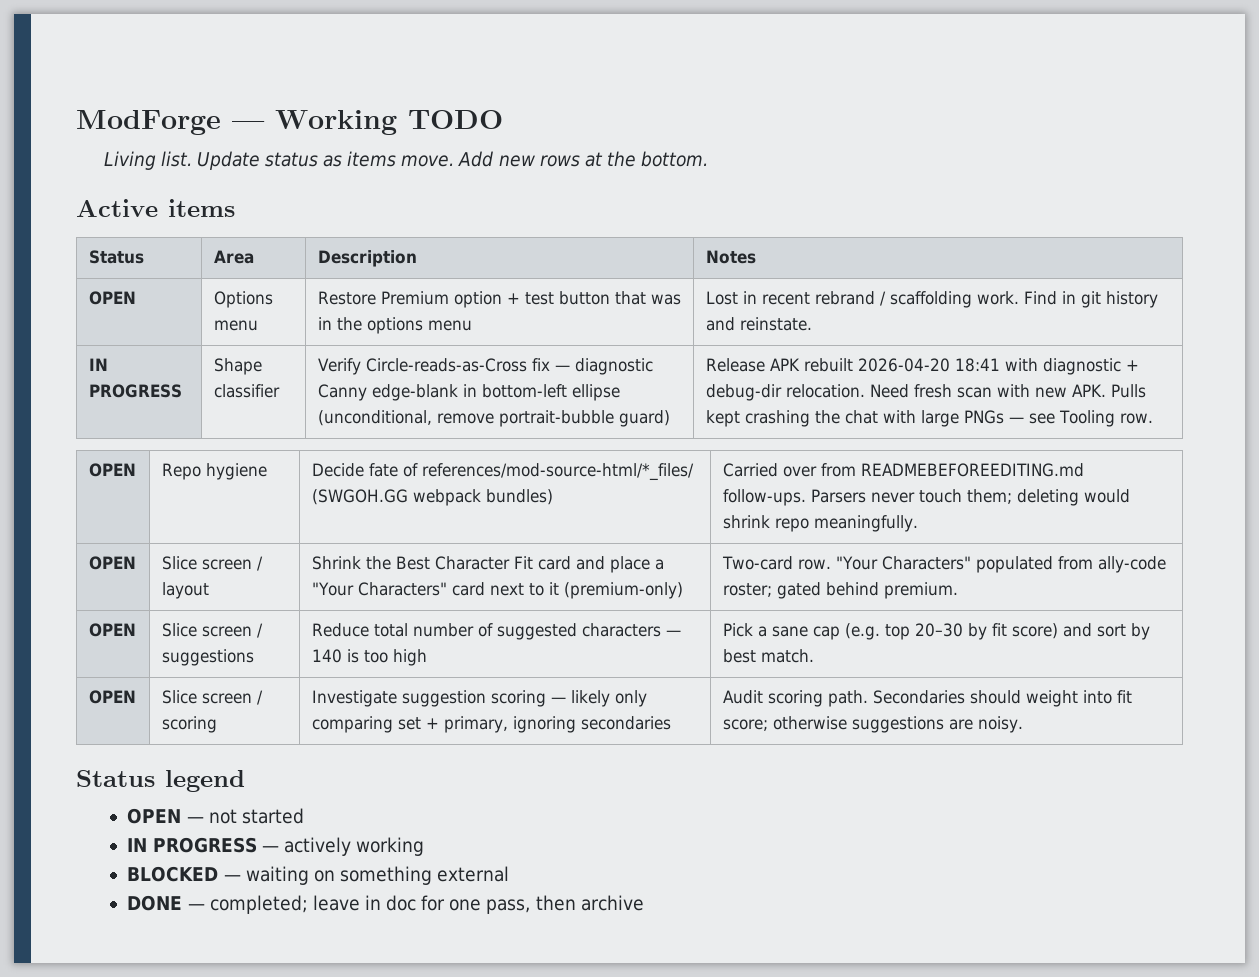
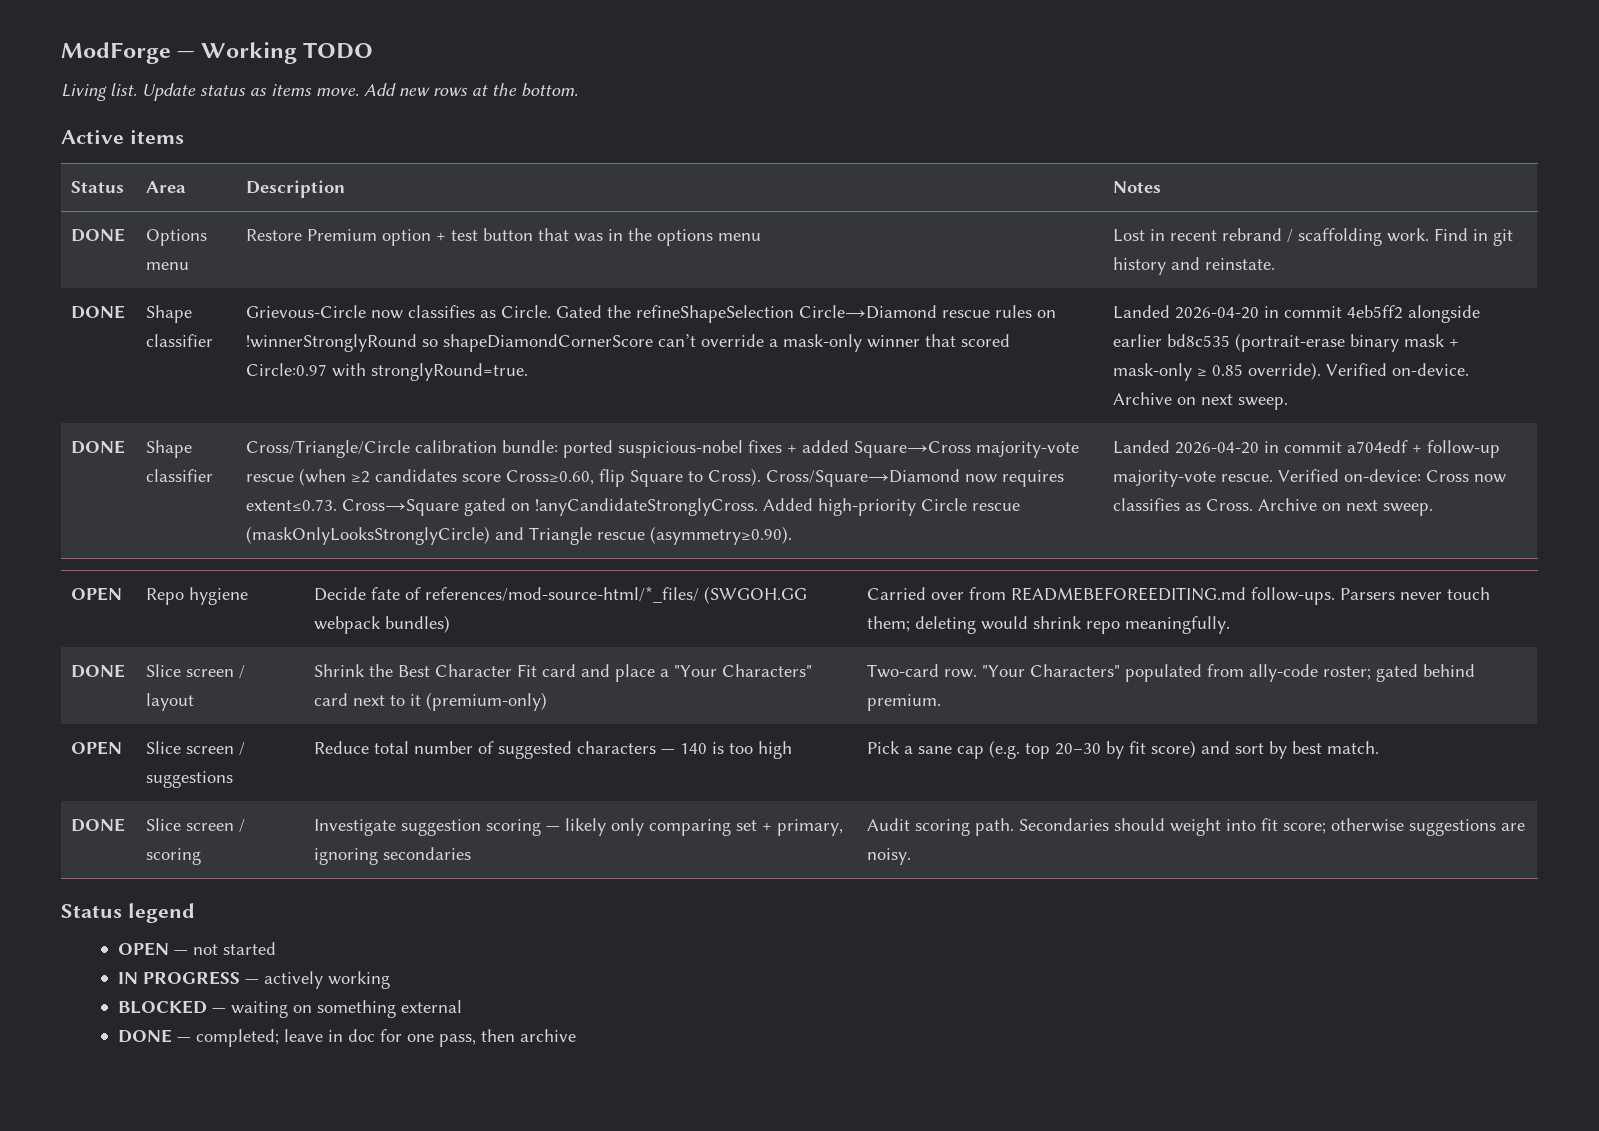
- OPEN | Options menu | Restore Premium option + test button that was in the options menu | Lost in recent rebrand / scaffolding work. Find in git history and reinstate.
+ DONE | Options menu | Restore Premium option + test button that was in the options menu | Lost in recent rebrand / scaffolding work. Find in git history and reinstate.
- IN PROGRESS | Shape classifier | Verify Circle-reads-as-Cross fix — diagnostic Canny edge-blank in bottom-left ellipse (unconditional, remove portrait-bubble guard) | Release APK rebuilt 2026-04-20 18:41 with diagnostic + debug-dir relocation. Need fresh scan with new APK. Pulls kept crashing the chat with large PNGs — see Tooling row.
+ DONE | Shape classifier | Grievous-Circle now classifies as Circle. Gated the refineShapeSelection Circle→Diamond rescue rules on !winnerStronglyRound so shapeDiamondCornerScore can’t override a mask-only winner that scored Circle:0.97 with stronglyRound=true. | Landed 2026-04-20 in commit 4eb5ff2 alongside earlier bd8c535 (portrait-erase binary mask + mask-only ≥ 0.85 override). Verified on-device. Archive on next sweep.
+ DONE | Shape classifier | Cross/Triangle/Circle calibration bundle: ported suspicious-nobel fixes + added Square→Cross majority-vote rescue (when ≥2 candidates score Cross≥0.60, flip Square to Cross). Cross/Square→Diamond now requires extent≤0.73. Cross→Square gated on !anyCandidateStronglyCross. Added high-priority Circle rescue (maskOnlyLooksStronglyCircle) and Triangle rescue (asymmetry≥0.90). | Landed 2026-04-20 in commit a704edf + follow-up majority-vote rescue. Verified on-device: Cross now classifies as Cross. Archive on next sweep.
- OPEN | Slice screen / layout | Shrink the Best Character Fit card and place a "Your Characters" card next to it (premium-only) | Two-card row. "Your Characters" populated from ally-code roster; gated behind premium.
+ DONE | Slice screen / layout | Shrink the Best Character Fit card and place a "Your Characters" card next to it (premium-only) | Two-card row. "Your Characters" populated from ally-code roster; gated behind premium.
- OPEN | Slice screen / scoring | Investigate suggestion scoring — likely only comparing set + primary, ignoring secondaries | Audit scoring path. Secondaries should weight into fit score; otherwise suggestions are noisy.
+ DONE | Slice screen / scoring | Investigate suggestion scoring — likely only comparing set + primary, ignoring secondaries | Audit scoring path. Secondaries should weight into fit score; otherwise suggestions are noisy.

